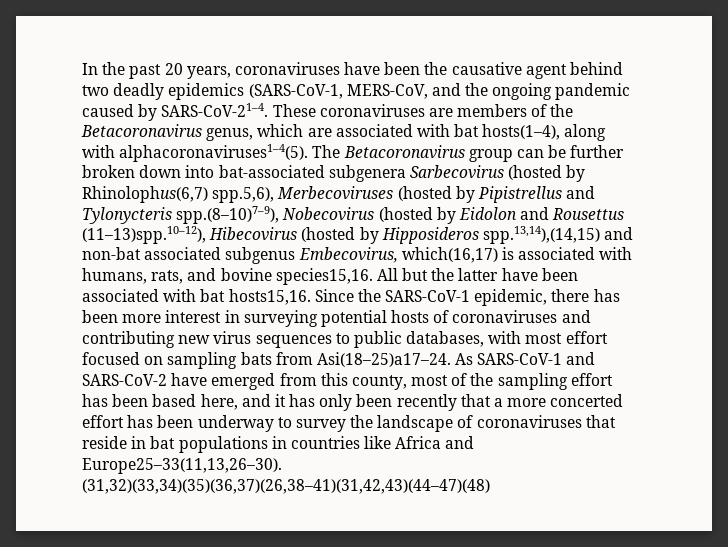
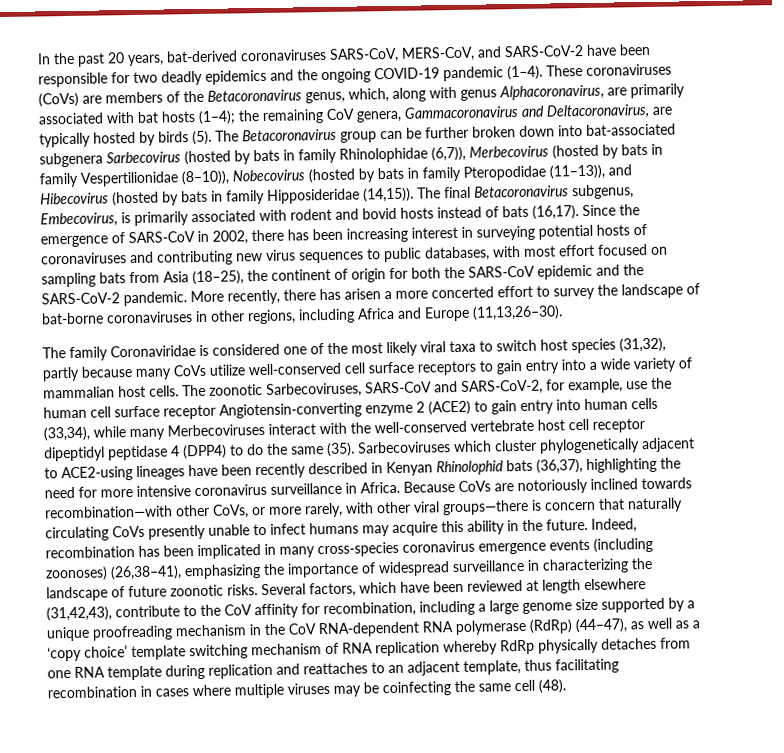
- In the past 20 years, coronaviruses have been the causative agent behind two deadly epidemics (SARS-CoV-1, MERS-CoV, and the ongoing pandemic caused by SARS-CoV-21–4.
+ In the past 20 years, bat-derived coronaviruses SARS-CoV, MERS-CoV, and SARS-CoV-2 have been responsible for two deadly epidemics and the ongoing COVID-19 pandemic (1–4).
- These coronaviruses are members of the Betacoronavirus genus, which are associated with bat hosts(1–4), along with alphacoronaviruses1–4(5).
+ These coronaviruses (CoVs) are members of the Betacoronavirus genus, which, along with genus Alphacoronavirus, are primarily associated with bat hosts (1–4); the remaining CoV genera, Gammacoronavirus and Deltacoronavirus, are typically hosted by birds (5).
- The Betacoronavirus group can be further broken down into bat-associated subgenera Sarbecovirus (hosted by Rhinolophus(6,7) spp.5,6), Merbecoviruses (hosted by Pipistrellus and Tylonycteris spp.(8–10)7–9), Nobecovirus (hosted by Eidolon and Rousettus (11–13)spp.10–12), Hibecovirus (hosted by Hipposideros spp.13,14),(14,15) and non-bat associated subgenus Embecovirus, which(16,17) is associated with humans, rats, and bovine species15,16. All but the latter have been associated with bat hosts15,16. Since the SARS-CoV-1 epidemic, there has been more interest in surveying potential hosts of coronaviruses and contributing new virus sequences to public databases, with most effort focused on sampling bats from Asi(18–25)a17–24. As SARS-CoV-1 and SARS-CoV-2 have emerged from this county, most of the sampling effort has been based here, and it has only been recently that a more concerted effort has been underway to survey the landscape of coronaviruses that reside in bat populations in countries like Africa and Europe25–33(11,13,26–30). (31,32)(33,34)(35)(36,37)(26,38–41)(31,42,43)(44–47)(48)
+ The Betacoronavirus group can be further broken down into bat-associated subgenera Sarbecovirus (hosted by bats in family Rhinolophidae (6,7)), Merbecovirus (hosted by bats in family Vespertilionidae (8–10)), Nobecovirus (hosted by bats in family Pteropodidae (11–13)), and Hibecovirus (hosted by bats in family Hipposideridae (14,15)). The final Betacoronavirus subgenus, Embecovirus, is primarily associated with rodent and bovid hosts instead of bats (16,17). Since the emergence of SARS-CoV in 2002, there has been increasing interest in surveying potential hosts of coronaviruses and contributing new virus sequences to public databases, with most effort focused on sampling bats from Asia (18–25), the continent of origin for both the SARS-CoV epidemic and the SARS-CoV-2 pandemic. More recently, there has arisen a more concerted effort to survey the landscape of bat-borne coronaviruses in other regions, including Africa and Europe (11,13,26–30).
+ The family Coronaviridae is considered one of the most likely viral taxa to switch host species (31,32), partly because many CoVs utilize well-conserved cell surface receptors to gain entry into a wide variety of mammalian host cells. The zoonotic Sarbecoviruses, SARS-CoV and SARS-CoV-2, for example, use the human cell surface receptor Angiotensin-converting enzyme 2 (ACE2) to gain entry into human cells (33,34), while many Merbecoviruses interact with the well-conserved vertebrate host cell receptor dipeptidyl peptidase 4 (DPP4) to do the same (35). Sarbecoviruses which cluster phylogenetically adjacent to ACE2-using lineages have been recently described in Kenyan Rhinolophid bats (36,37), highlighting the need for more intensive coronavirus surveillance in Africa. Because CoVs are notoriously inclined towards recombination—with other CoVs, or more rarely, with other viral groups—there is concern that naturally circulating CoVs presently unable to infect humans may acquire this ability in the future. Indeed, recombination has been implicated in many cross-species coronavirus emergence events (including zoonoses) (26,38–41), emphasizing the importance of widespread surveillance in characterizing the landscape of future zoonotic risks. Several factors, which have been reviewed at length elsewhere (31,42,43), contribute to the CoV affinity for recombination, including a large genome size supported by a unique proofreading mechanism in the CoV RNA-dependent RNA polymerase (RdRp) (44–47), as well as a ‘copy choice’ template switching mechanism of RNA replication whereby RdRp physically detaches from one RNA template during replication and reattaches to an adjacent template, thus facilitating recombination in cases where multiple viruses may be coinfecting the same cell (48).

